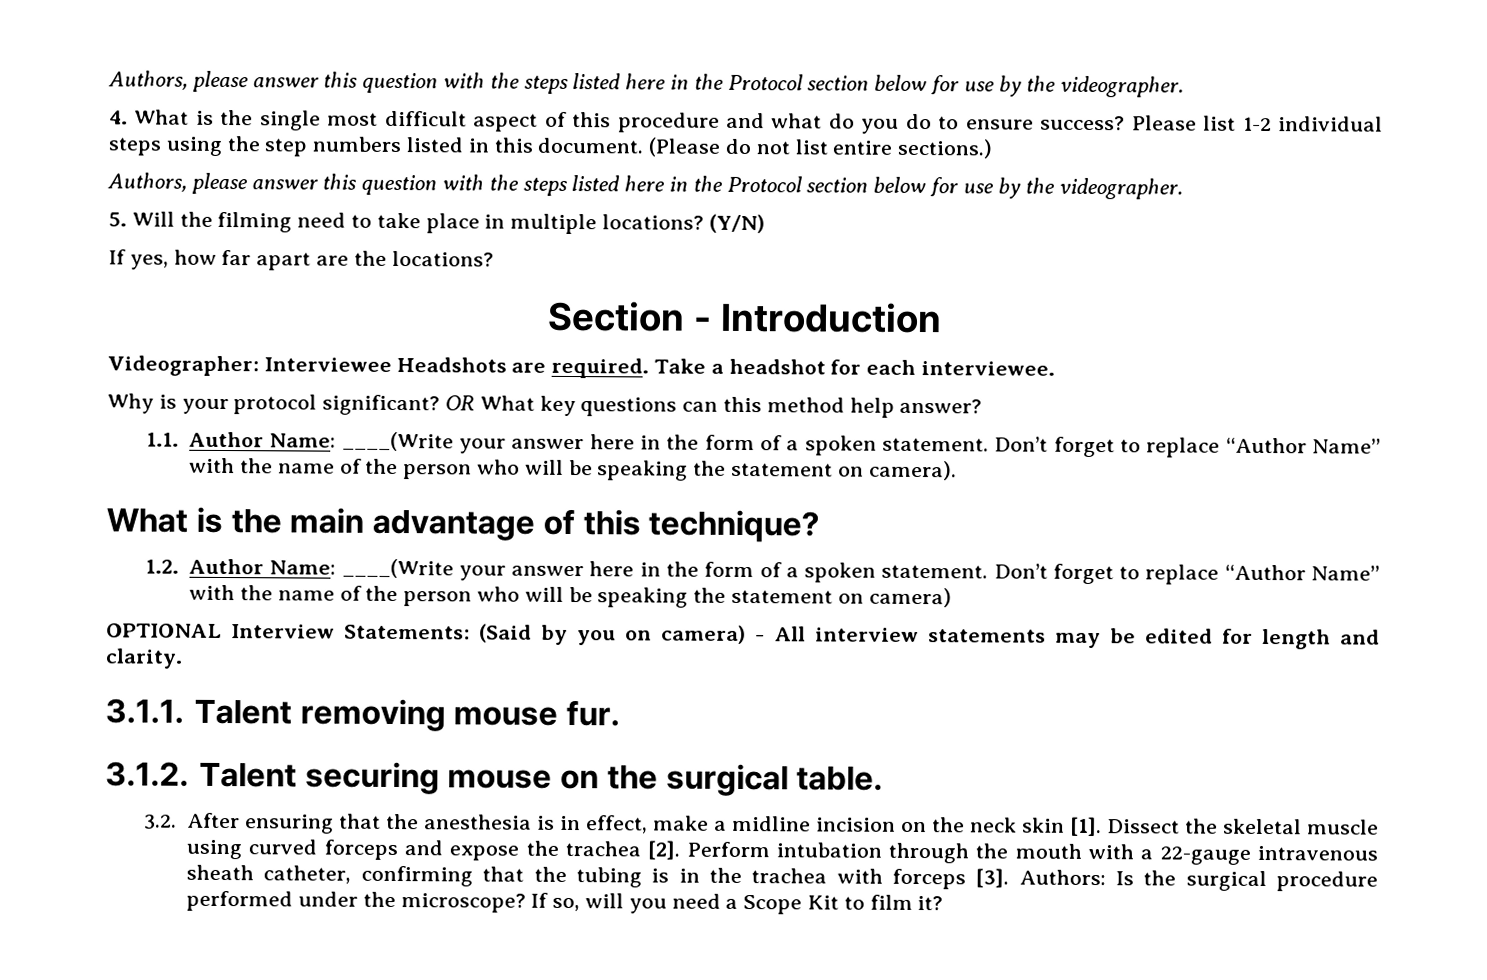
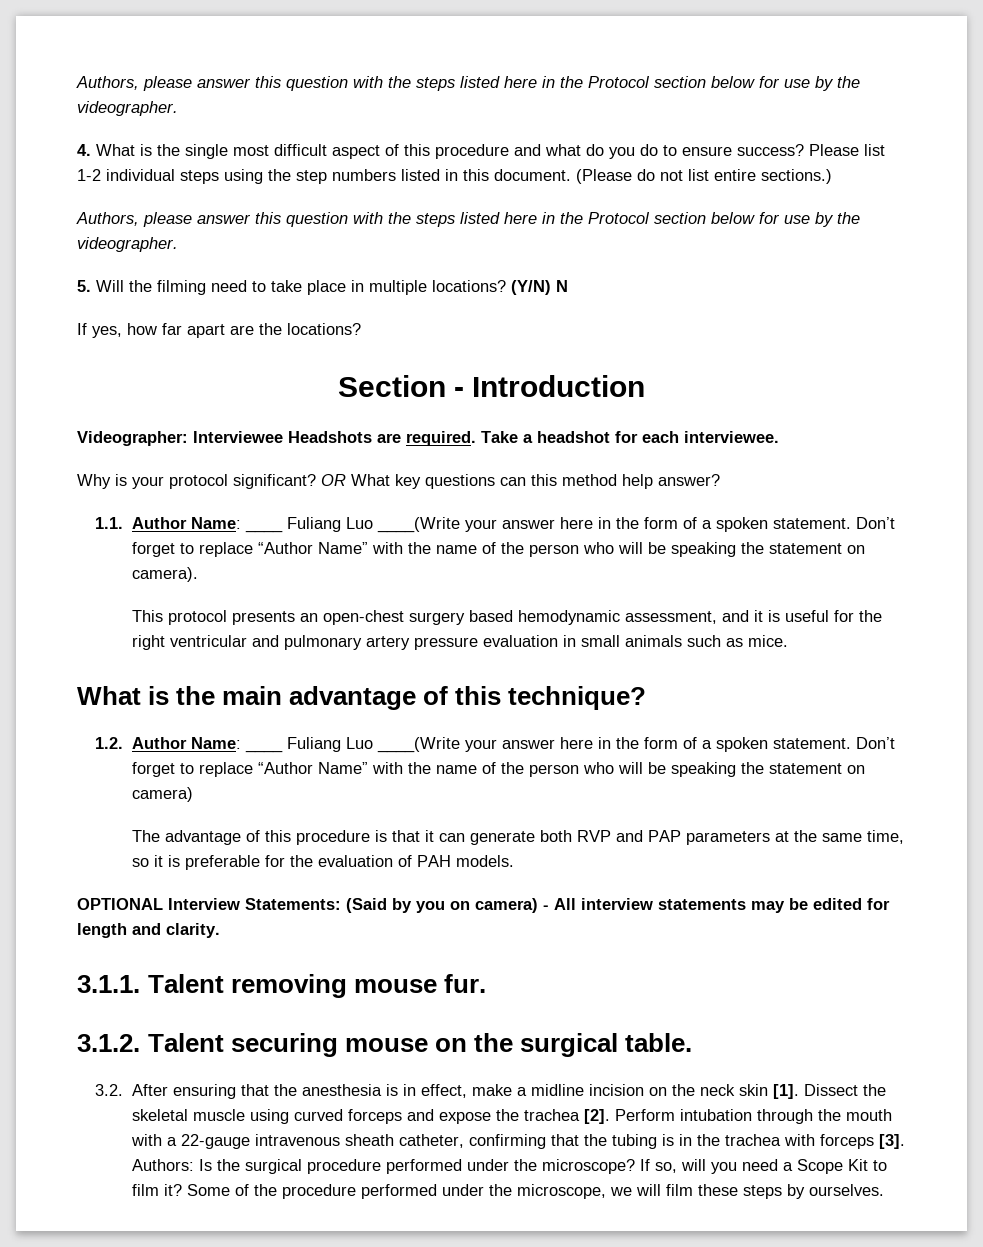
- (Y/N)
+ (Y/N) N
- 1.1. Author Name: ____(Write your answer here in the form of a spoken statement.
+ 1.1. Author Name: ____ Fuliang Luo ____(Write your answer here in the form of a spoken statement.
+ This protocol presents an open-chest surgery based hemodynamic assessment, and it is useful for the right ventricular and pulmonary artery pressure evaluation in small animals such as mice.
- 1.2. Author Name: ____(Write your answer here in the form of a spoken statement.
+ 1.2. Author Name: ____ Fuliang Luo ____(Write your answer here in the form of a spoken statement.
+ The advantage of this procedure is that it can generate both RVP and PAP parameters at the same time, so it is preferable for the evaluation of PAH models.
+ Some of the procedure performed under the microscope, we will film these steps by ourselves.

